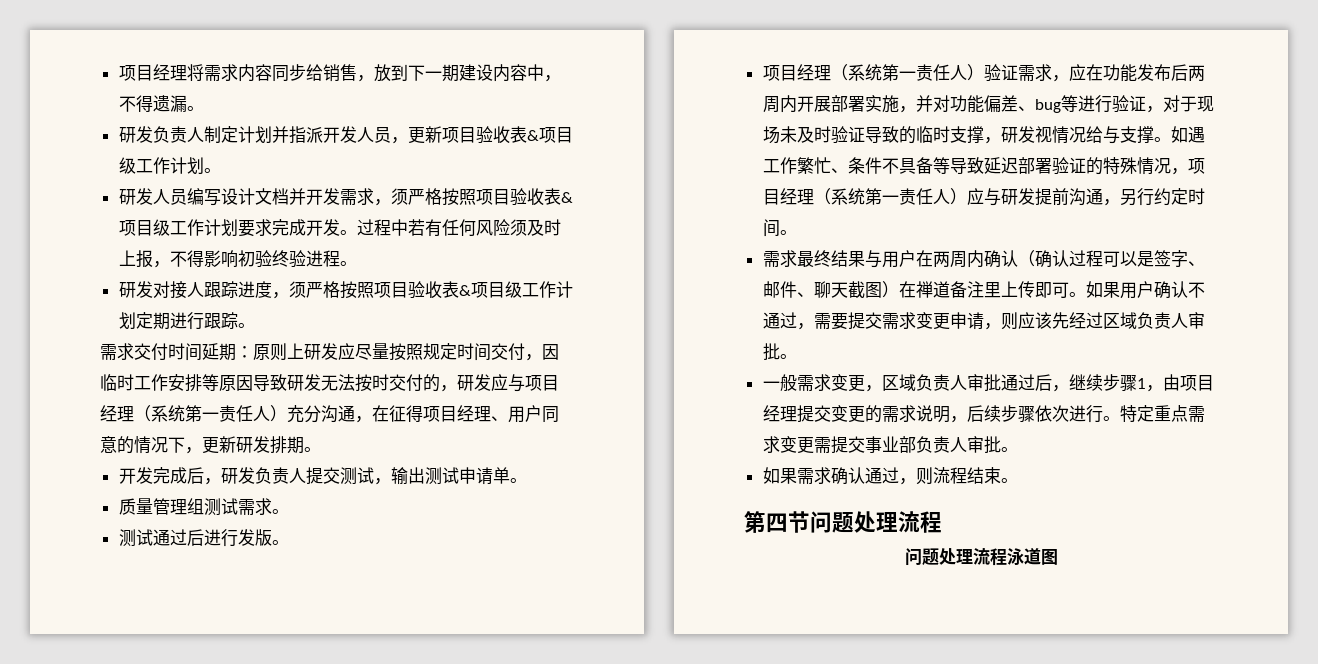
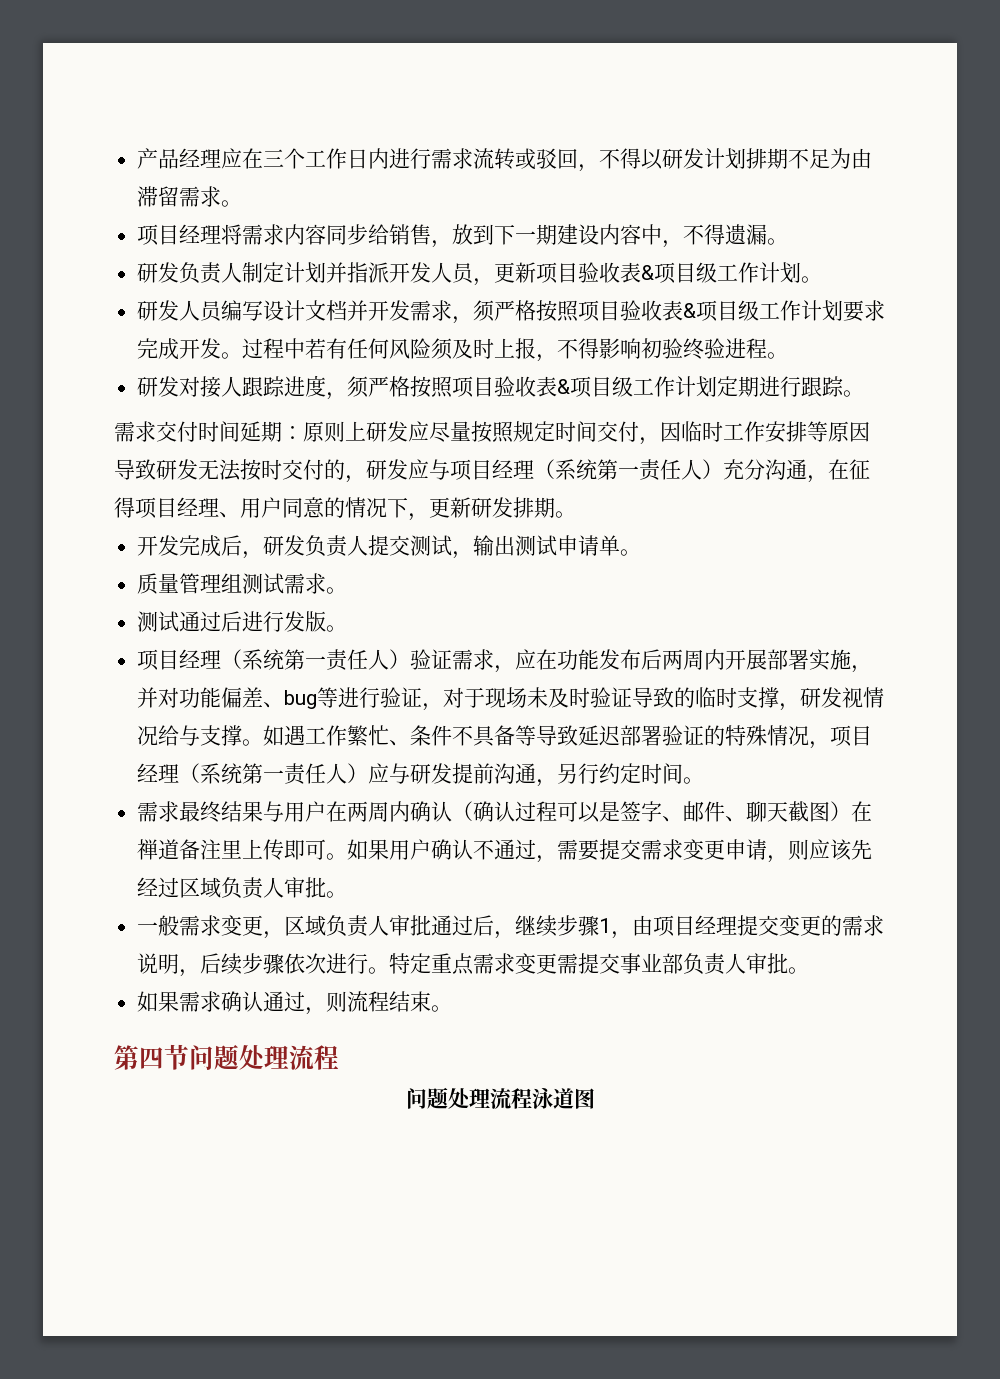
+ 产品经理应在三个工作日内进行需求流转或驳回，不得以研发计划排期不足为由滞留需求。

